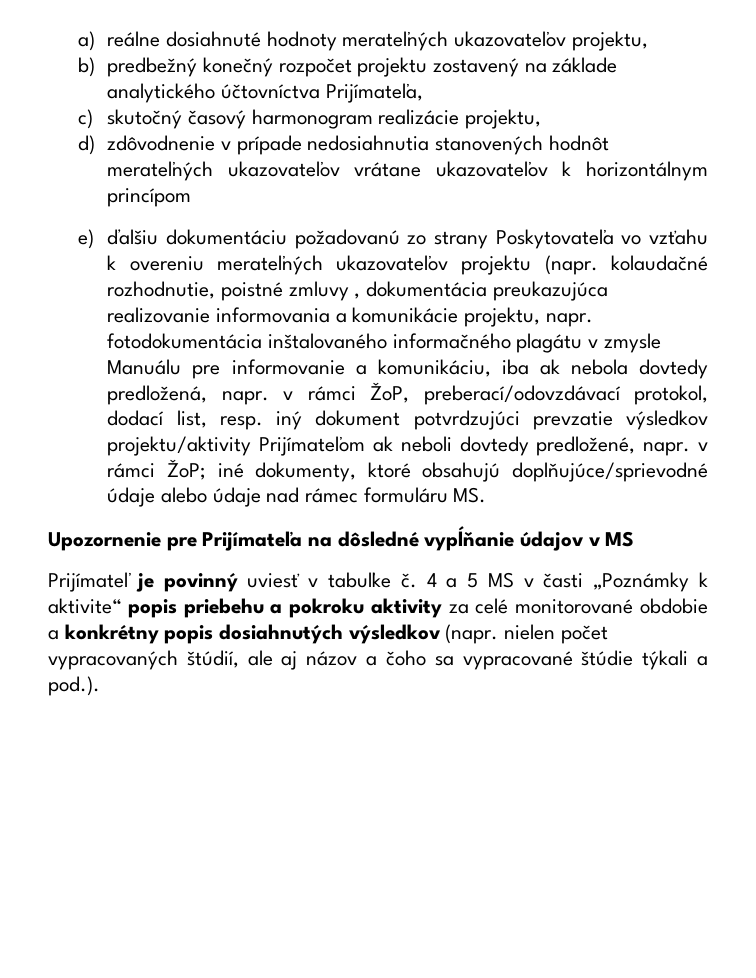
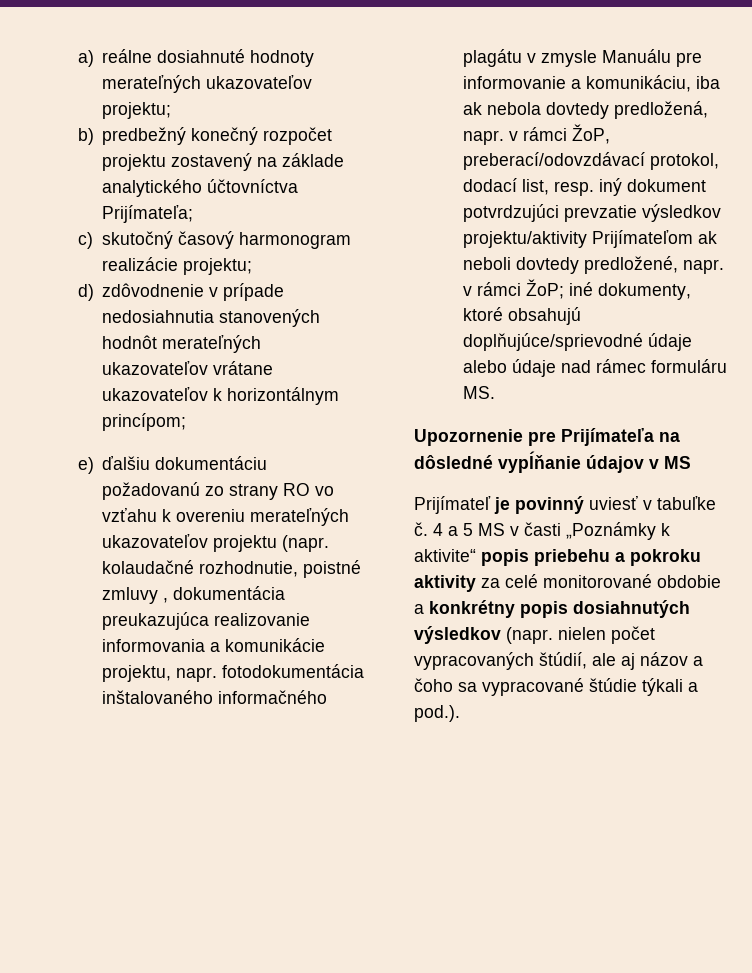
- a) reálne dosiahnuté hodnoty merateľných ukazovateľov projektu,
+ a) reálne dosiahnuté hodnoty merateľných ukazovateľov projektu;
- b) predbežný konečný rozpočet projektu zostavený na základe analytického účtovníctva Prijímateľa,
+ b) predbežný konečný rozpočet projektu zostavený na základe analytického účtovníctva Prijímateľa;
- c) skutočný časový harmonogram realizácie projektu,
+ c) skutočný časový harmonogram realizácie projektu;
- d) zdôvodnenie v prípade nedosiahnutia stanovených hodnôt merateľných ukazovateľov vrátane ukazovateľov k horizontálnym princípom
+ d) zdôvodnenie v prípade nedosiahnutia stanovených hodnôt merateľných ukazovateľov vrátane ukazovateľov k horizontálnym princípom;
- e) ďalšiu dokumentáciu požadovanú zo strany Poskytovateľa vo vzťahu k overeniu merateľných ukazovateľov projektu (napr. kolaudačné rozhodnutie, poistné zmluvy , dokumentácia preukazujúca realizovanie informovania a komunikácie projektu, napr. fotodokumentácia inštalovaného informačného plagátu v zmysle Manuálu pre informovanie a komunikáciu, iba ak nebola dovtedy predložená, napr. v rámci ŽoP, preberací/odovzdávací protokol, dodací list, resp. iný dokument potvrdzujúci prevzatie výsledkov projektu/aktivity Prijímateľom ak neboli dovtedy predložené, napr. v rámci ŽoP;
+ e) ďalšiu dokumentáciu požadovanú zo strany RO vo vzťahu k overeniu merateľných ukazovateľov projektu (napr. kolaudačné rozhodnutie, poistné zmluvy , dokumentácia preukazujúca realizovanie informovania a komunikácie projektu, napr. fotodokumentácia inštalovaného informačného plagátu v zmysle Manuálu pre informovanie a komunikáciu, iba ak nebola dovtedy predložená, napr. v rámci ŽoP, preberací/odovzdávací protokol, dodací list, resp. iný dokument potvrdzujúci prevzatie výsledkov projektu/aktivity Prijímateľom ak neboli dovtedy predložené, napr. v rámci ŽoP;

